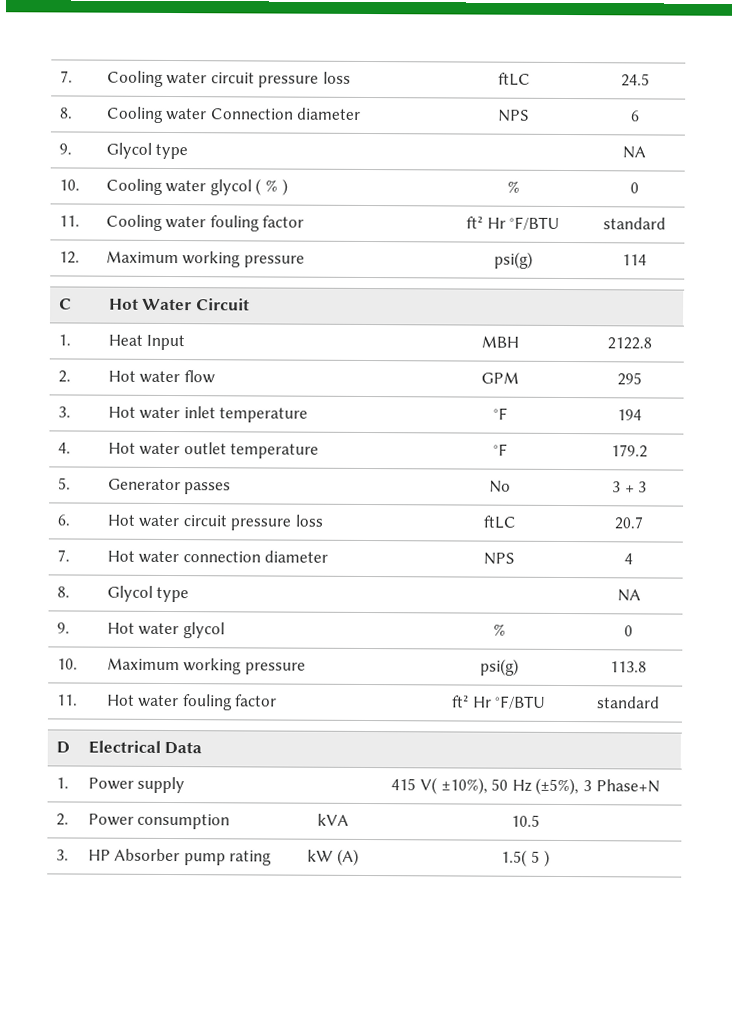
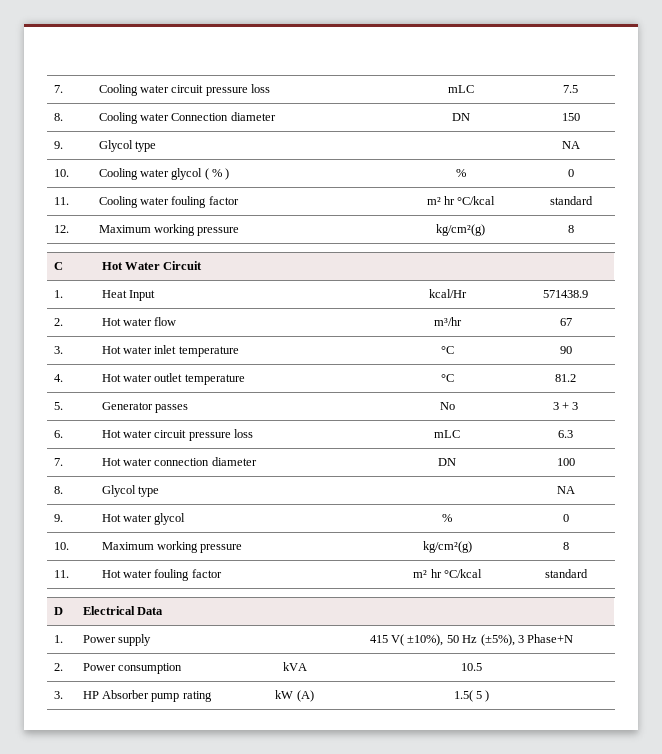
- 7. | Cooling water circuit pressure loss | ftLC | 24.5
+ 7. | Cooling water circuit pressure loss | mLC | 7.5
- 8. | Cooling water Connection diameter | NPS | 6
+ 8. | Cooling water Connection diameter | DN | 150
- 11. | Cooling water fouling factor | ft² Hr °F/BTU | standard
+ 11. | Cooling water fouling factor | m² hr °C/kcal | standard
- 12. | Maximum working pressure | psi(g) | 114
+ 12. | Maximum working pressure | kg/cm²(g) | 8
- 1. | Heat Input | MBH | 2122.8
+ 1. | Heat Input | kcal/Hr | 571438.9
- 2. | Hot water flow | GPM | 295
+ 2. | Hot water flow | m³/hr | 67
- 3. | Hot water inlet temperature | °F | 194
+ 3. | Hot water inlet temperature | °C | 90
- 4. | Hot water outlet temperature | °F | 179.2
+ 4. | Hot water outlet temperature | °C | 81.2
- 6. | Hot water circuit pressure loss | ftLC | 20.7
+ 6. | Hot water circuit pressure loss | mLC | 6.3
- 7. | Hot water connection diameter | NPS | 4
+ 7. | Hot water connection diameter | DN | 100
- 10. | Maximum working pressure | psi(g) | 113.8
+ 10. | Maximum working pressure | kg/cm²(g) | 8
- 11. | Hot water fouling factor | ft² Hr °F/BTU | standard
+ 11. | Hot water fouling factor | m² hr °C/kcal | standard

